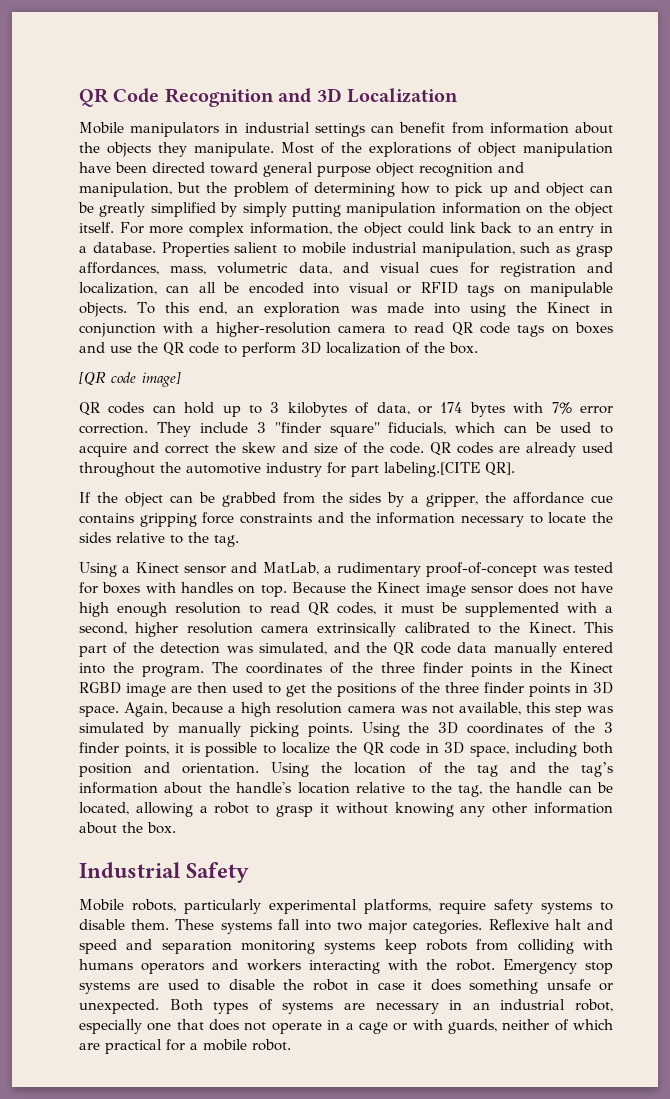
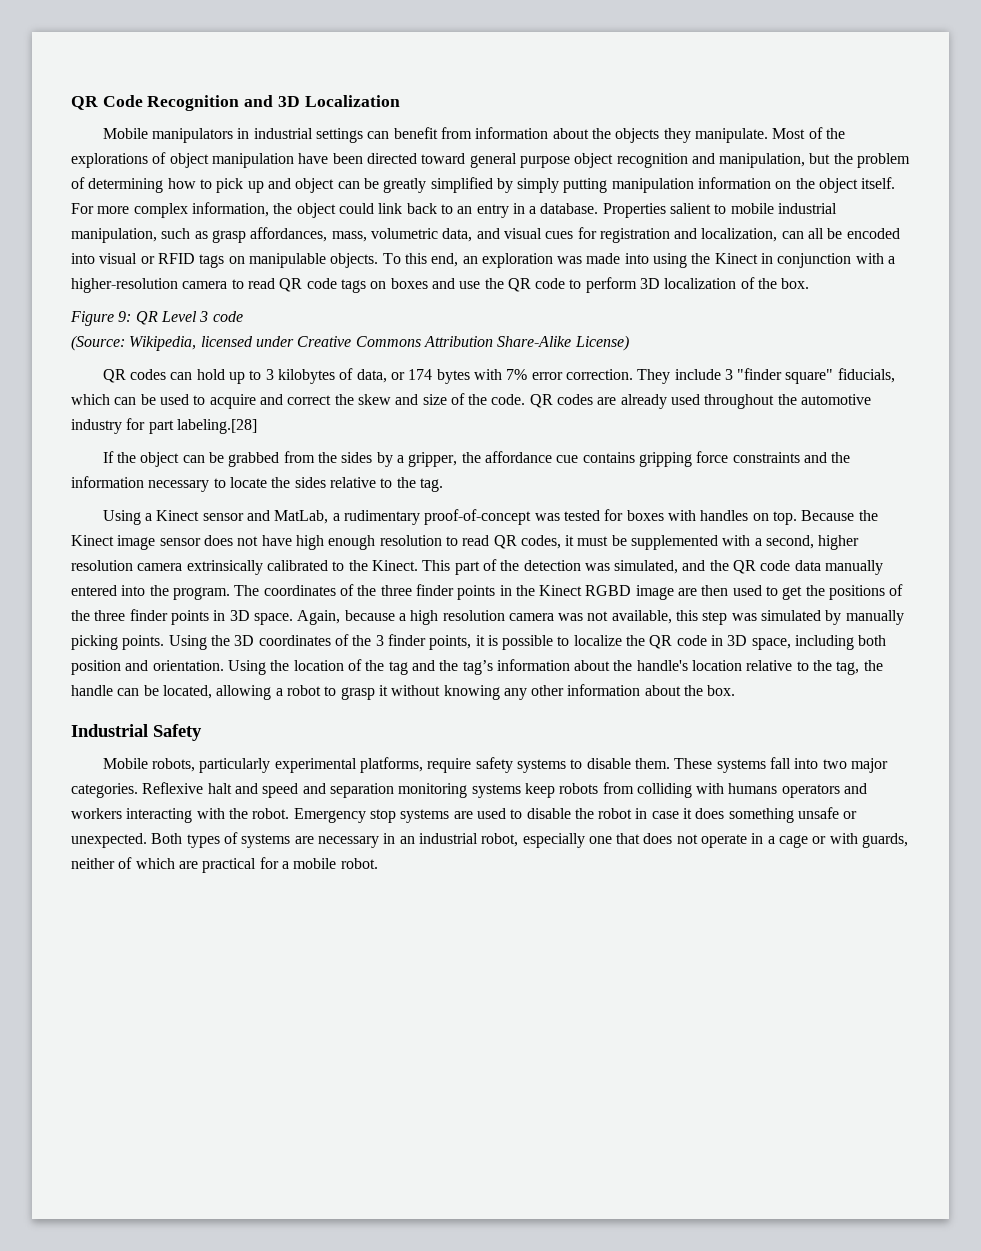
- [QR code image]
+ Figure 9: QR Level 3 code
+ (Source: Wikipedia, licensed under Creative Commons Attribution Share-Alike License)
- QR codes are already used throughout the automotive industry for part labeling.[CITE QR].
+ QR codes are already used throughout the automotive industry for part labeling.[28]

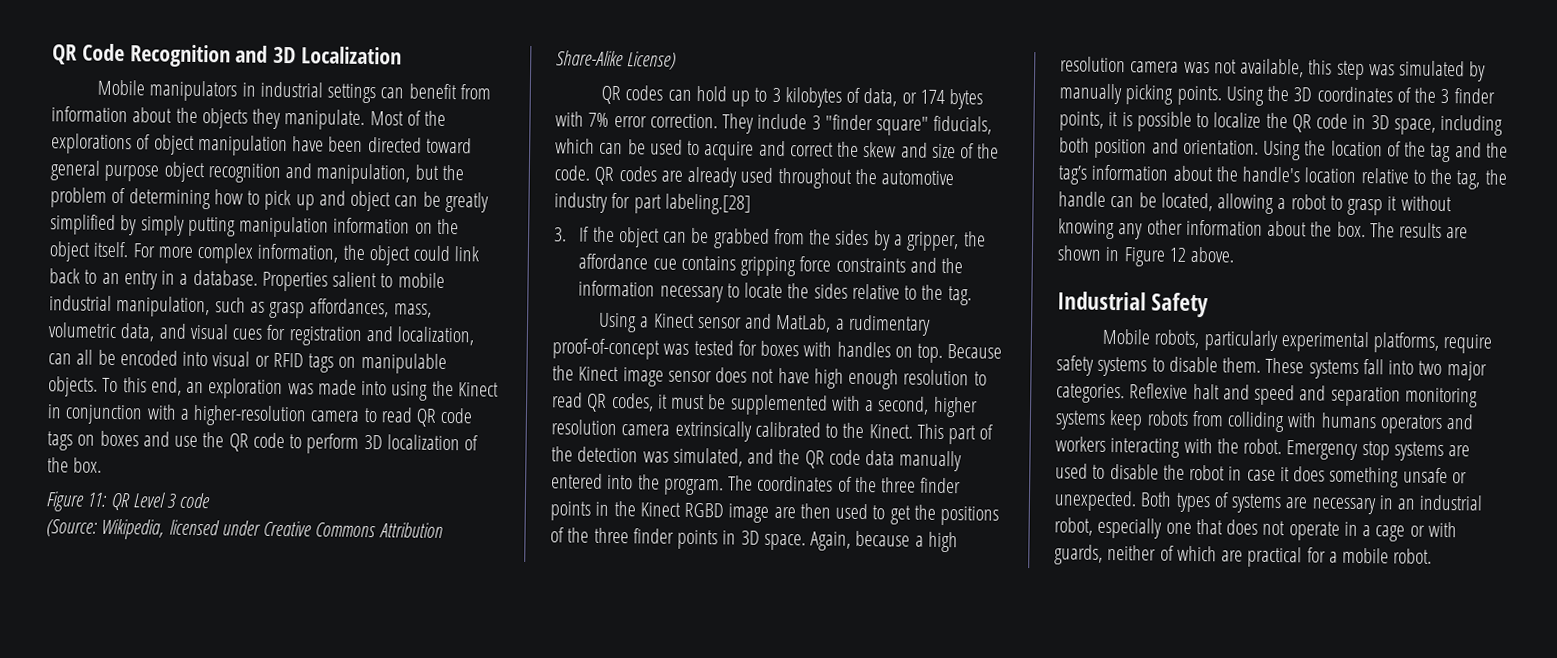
- Figure 9: QR Level 3 code
+ Figure 11: QR Level 3 code
- If the object can be grabbed from the sides by a gripper, the affordance cue contains gripping force constraints and the information necessary to locate the sides relative to the tag.
+ 3. If the object can be grabbed from the sides by a gripper, the affordance cue contains gripping force constraints and the information necessary to locate the sides relative to the tag.
+ The results are shown in Figure 12 above.

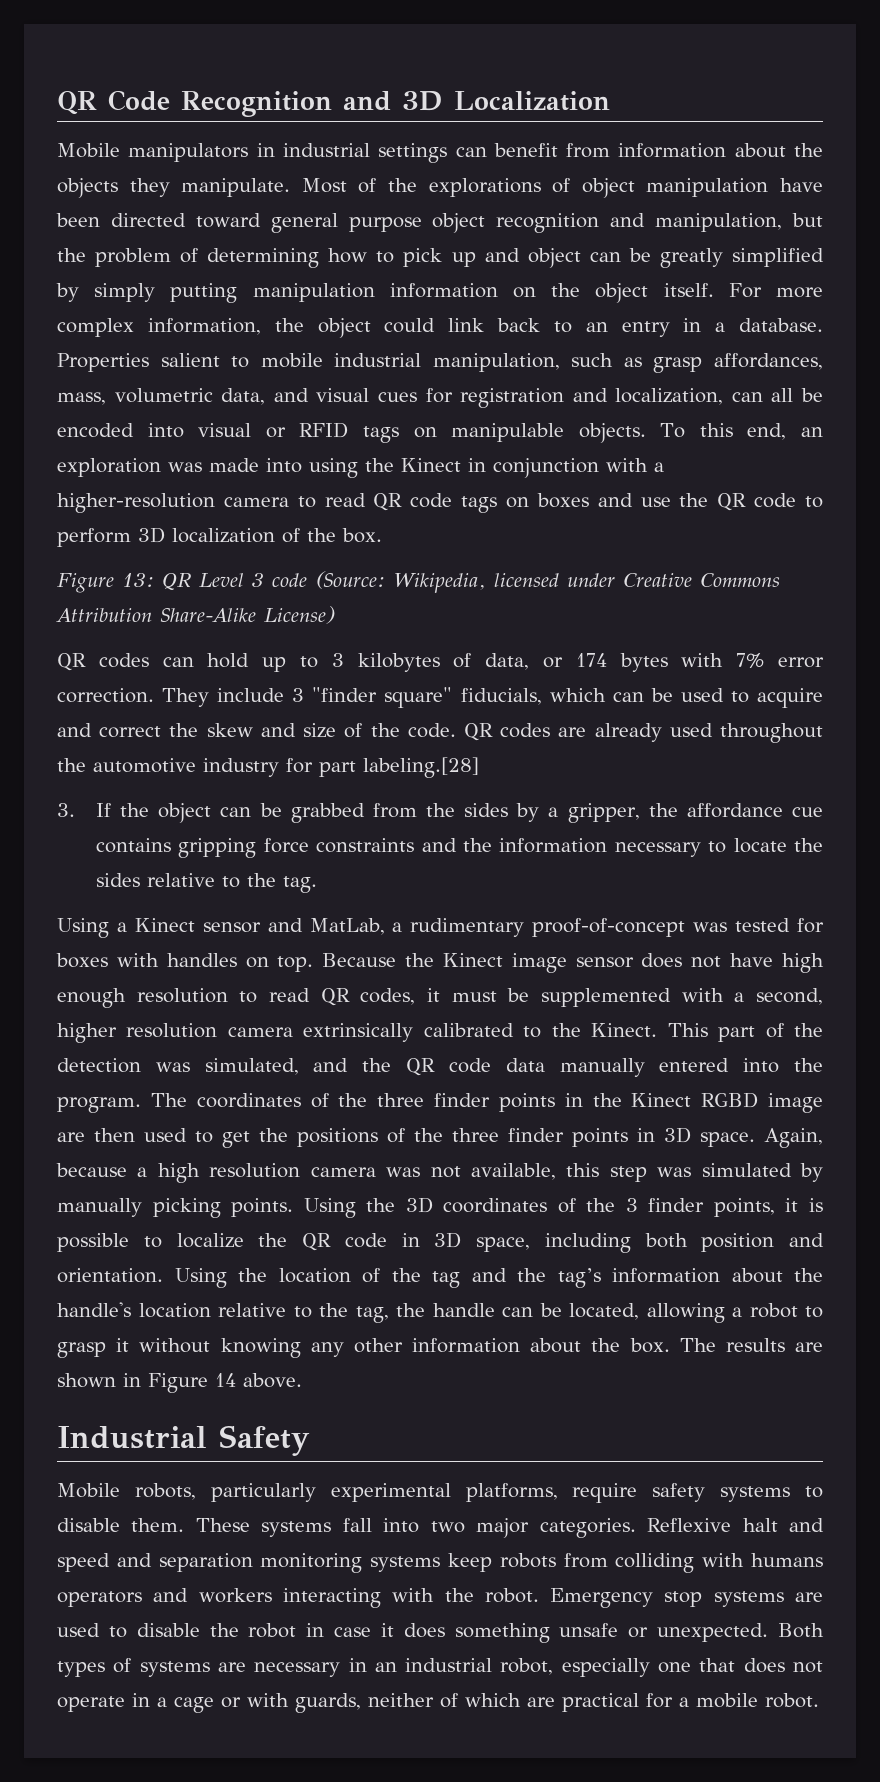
- Figure 11: QR Level 3 code
- (Source: Wikipedia, licensed under Creative Commons Attribution Share-Alike License)
+ Figure 13: QR Level 3 code (Source: Wikipedia, licensed under Creative Commons Attribution Share-Alike License)
- The results are shown in Figure 12 above.
+ The results are shown in Figure 14 above.

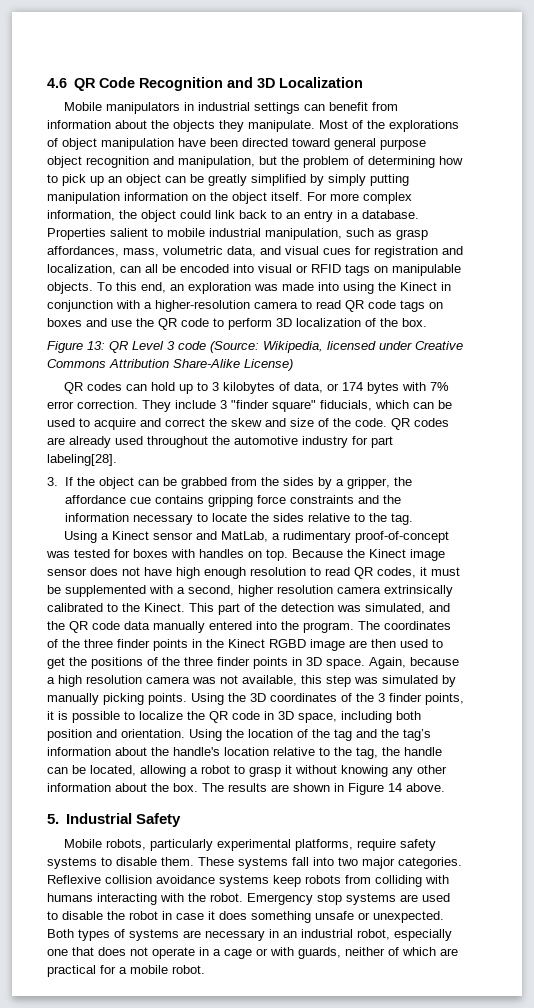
- QR Code Recognition and 3D Localization
+ 4.6 QR Code Recognition and 3D Localization
- Most of the explorations of object manipulation have been directed toward general purpose object recognition and manipulation, but the problem of determining how to pick up and object can be greatly simplified by simply putting manipulation information on the object itself.
+ Most of the explorations of object manipulation have been directed toward general purpose object recognition and manipulation, but the problem of determining how to pick up an object can be greatly simplified by simply putting manipulation information on the object itself.
- QR codes are already used throughout the automotive industry for part labeling.[28]
+ QR codes are already used throughout the automotive industry for part labeling[28].
- Industrial Safety
+ 5. Industrial Safety
- Reflexive halt and speed and separation monitoring systems keep robots from colliding with humans operators and workers interacting with the robot.
+ Reflexive collision avoidance systems keep robots from colliding with humans interacting with the robot.

